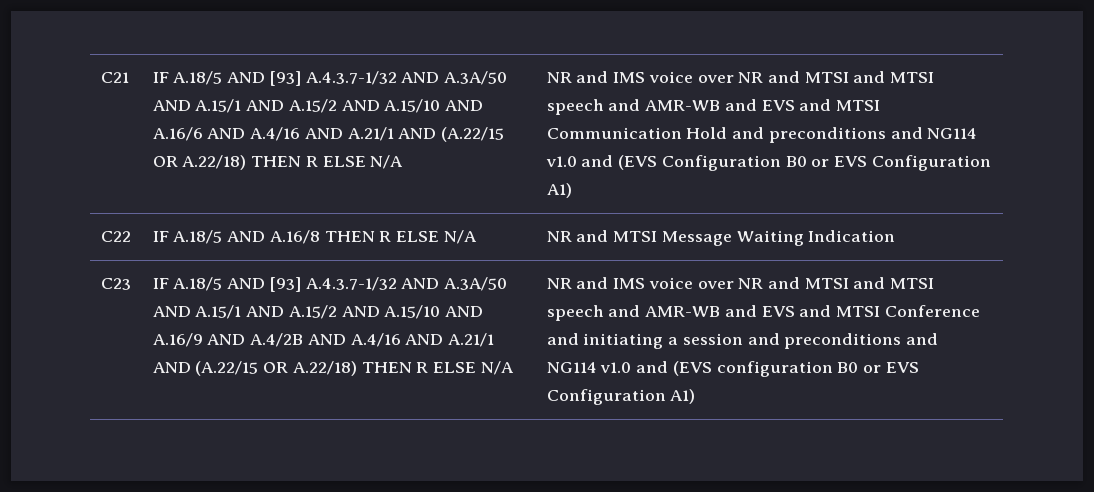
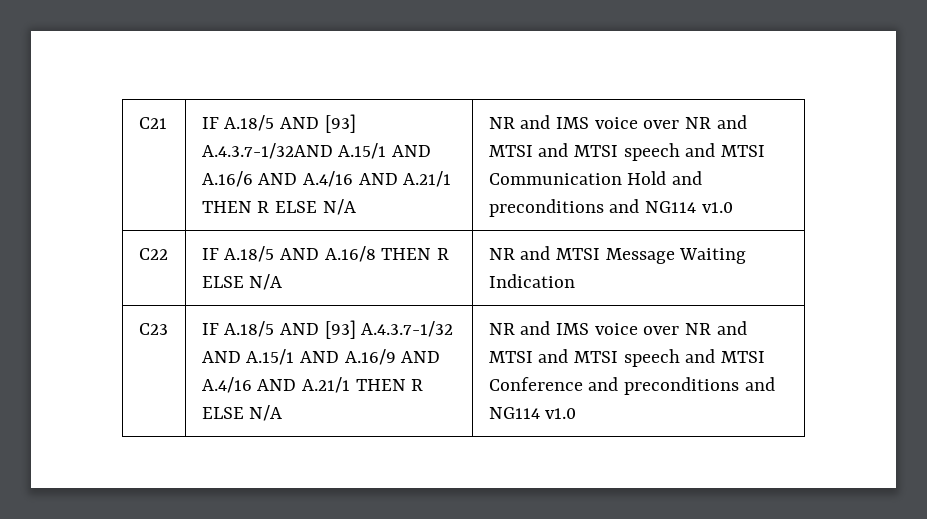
- IF A.18/5 AND [93] A.4.3.7-1/32 AND A.3A/50 AND A.15/1 AND A.15/2 AND A.15/10 AND A.16/6 AND A.4/16 AND A.21/1 AND (A.22/15 OR A.22/18) THEN R ELSE N/A
+ IF A.18/5 AND [93] A.4.3.7-1/32AND A.15/1 AND A.16/6 AND A.4/16 AND A.21/1 THEN R ELSE N/A
- NR and IMS voice over NR and MTSI and MTSI speech and AMR-WB and EVS and MTSI Communication Hold and preconditions and NG114 v1.0 and (EVS Configuration B0 or EVS Configuration A1)
+ NR and IMS voice over NR and MTSI and MTSI speech and MTSI Communication Hold and preconditions and NG114 v1.0
- IF A.18/5 AND [93] A.4.3.7-1/32 AND A.3A/50 AND A.15/1 AND A.15/2 AND A.15/10 AND A.16/9 AND A.4/2B AND A.4/16 AND A.21/1 AND (A.22/15 OR A.22/18) THEN R ELSE N/A
+ IF A.18/5 AND [93] A.4.3.7-1/32 AND A.15/1 AND A.16/9 AND A.4/16 AND A.21/1 THEN R ELSE N/A
- NR and IMS voice over NR and MTSI and MTSI speech and AMR-WB and EVS and MTSI Conference and initiating a session and preconditions and NG114 v1.0 and (EVS configuration B0 or EVS Configuration A1)
+ NR and IMS voice over NR and MTSI and MTSI speech and MTSI Conference and preconditions and NG114 v1.0

